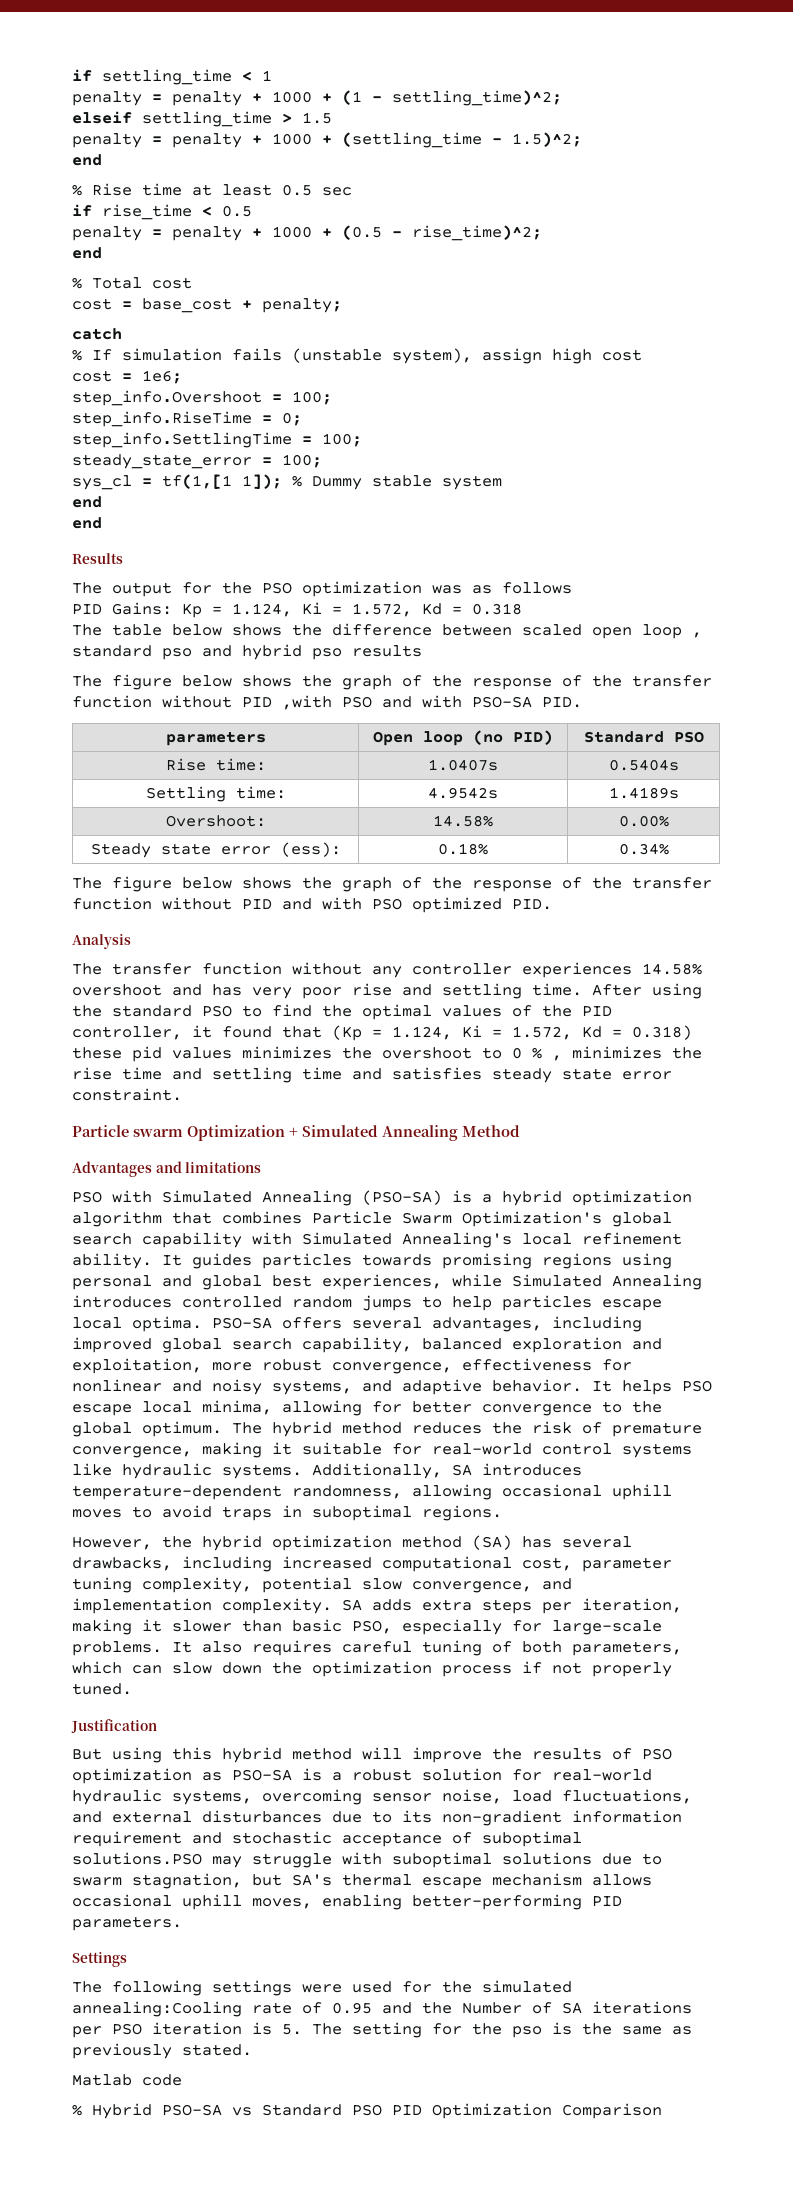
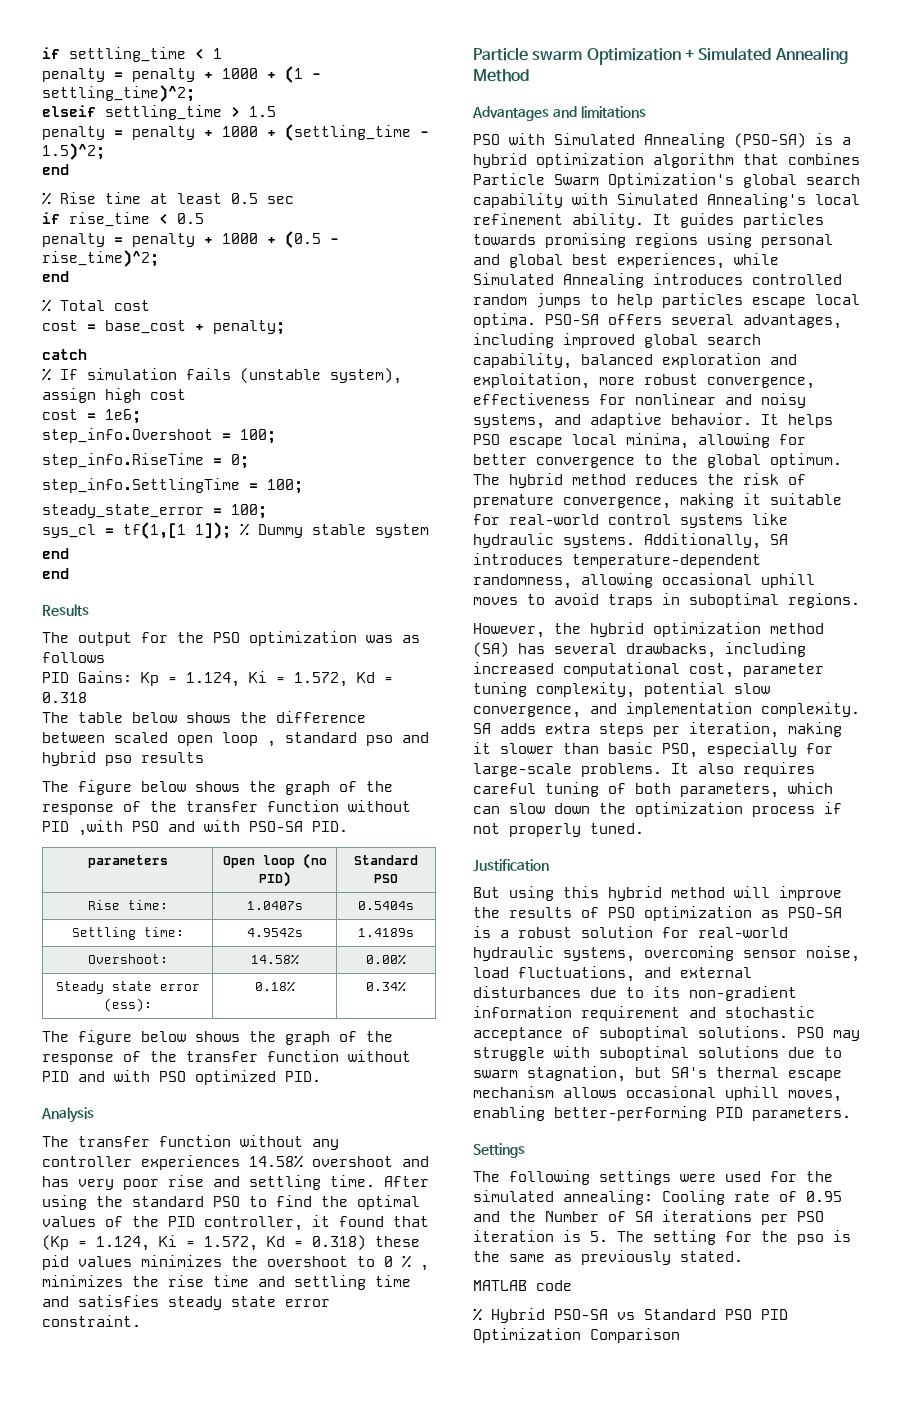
- But using this hybrid method will improve the results of PSO optimization as PSO-SA is a robust solution for real-world hydraulic systems, overcoming sensor noise, load fluctuations, and external disturbances due to its non-gradient information requirement and stochastic acceptance of suboptimal solutions.PSO may struggle with suboptimal solutions due to swarm stagnation, but SA's thermal escape mechanism allows occasional uphill moves, enabling better-performing PID parameters.
+ But using this hybrid method will improve the results of PSO optimization as PSO-SA is a robust solution for real-world hydraulic systems, overcoming sensor noise, load fluctuations, and external disturbances due to its non-gradient information requirement and stochastic acceptance of suboptimal solutions. PSO may struggle with suboptimal solutions due to swarm stagnation, but SA's thermal escape mechanism allows occasional uphill moves, enabling better-performing PID parameters.
- The following settings were used for the simulated annealing:Cooling rate of 0.95 and the Number of SA iterations per PSO iteration is 5. The setting for the pso is the same as previously stated.
+ The following settings were used for the simulated annealing: Cooling rate of 0.95 and the Number of SA iterations per PSO iteration is 5. The setting for the pso is the same as previously stated.
- Matlab code
+ MATLAB code

